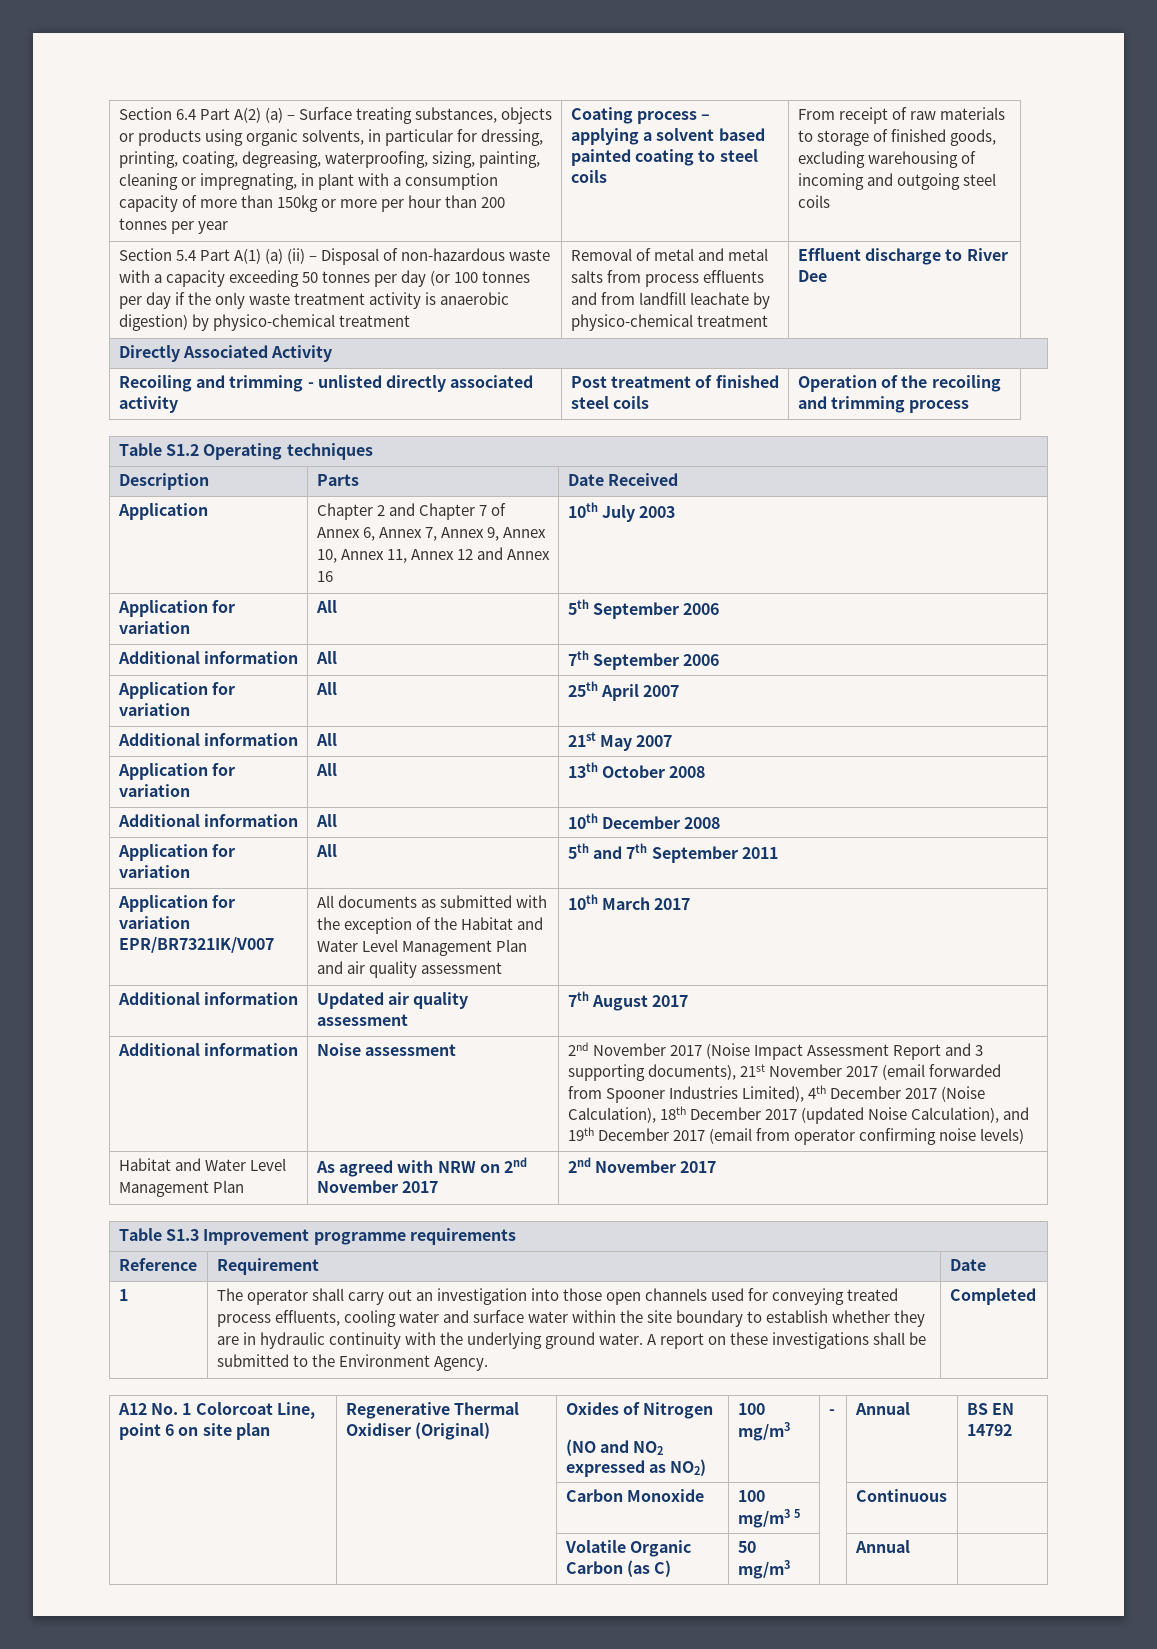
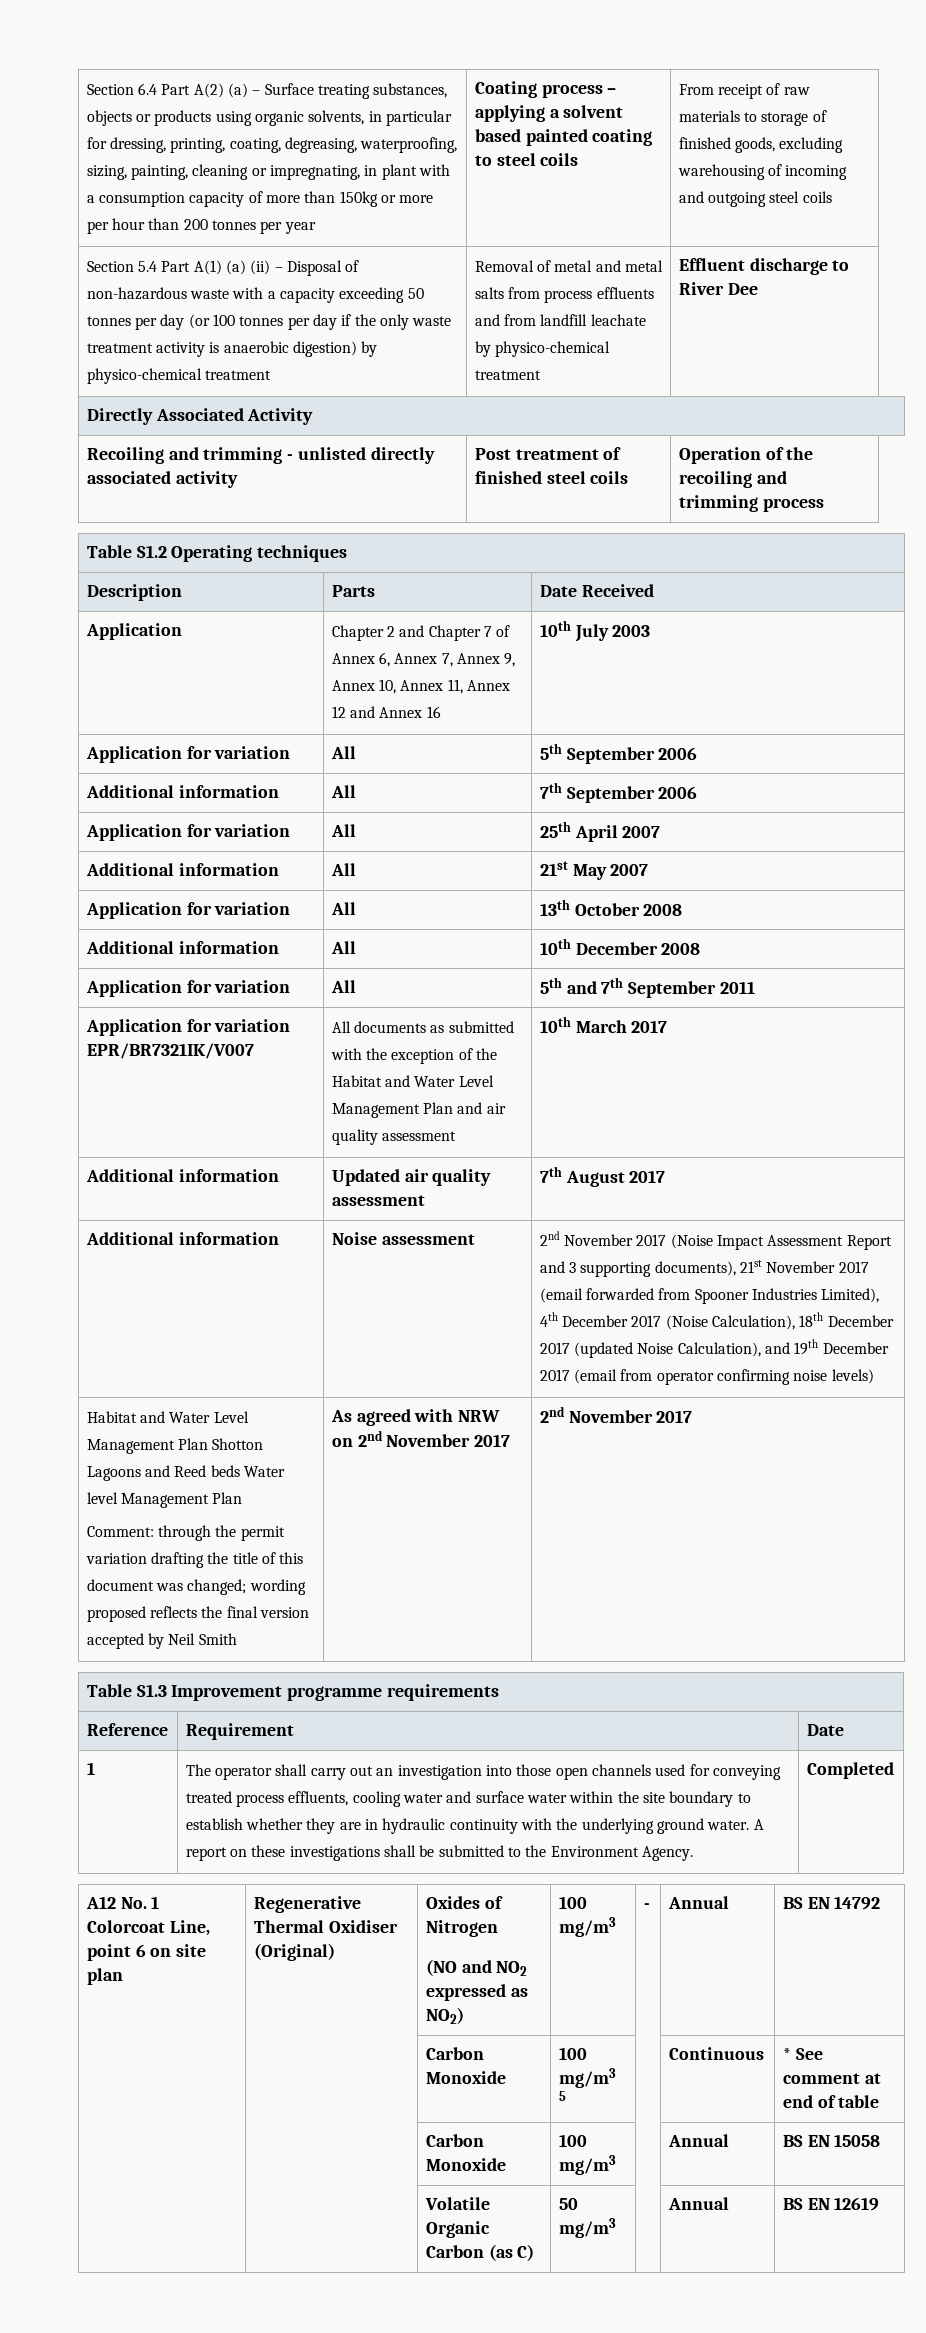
  2nd November 2017 (Noise Impact Assessment Report and 3 supporting documents), 21st November 2017 (email forwarded from Spooner Industries Limited), 4th December 2017 (Noise Calculation), 18th December 2017 (updated Noise Calculation), and 19th December 2017 (email from operator confirming noise levels)
- Habitat and Water Level Management Plan
+ Habitat and Water Level Management Plan Shotton Lagoons and Reed beds Water level Management Plan
+ Comment: through the permit variation drafting the title of this document was changed; wording proposed reflects the final version accepted by Neil Smith
- | | Carbon Monoxide | 100 mg/m3 5 | | Continuous |
+ | | Carbon Monoxide | 100 mg/m3 5 | | Continuous | * See comment at end of table
+ | | Carbon Monoxide | 100 mg/m3 | | Annual | BS EN 15058
- | | Volatile Organic Carbon (as C) | 50 mg/m3 | | Annual |
+ | | Volatile Organic Carbon (as C) | 50 mg/m3 | | Annual | BS EN 12619

